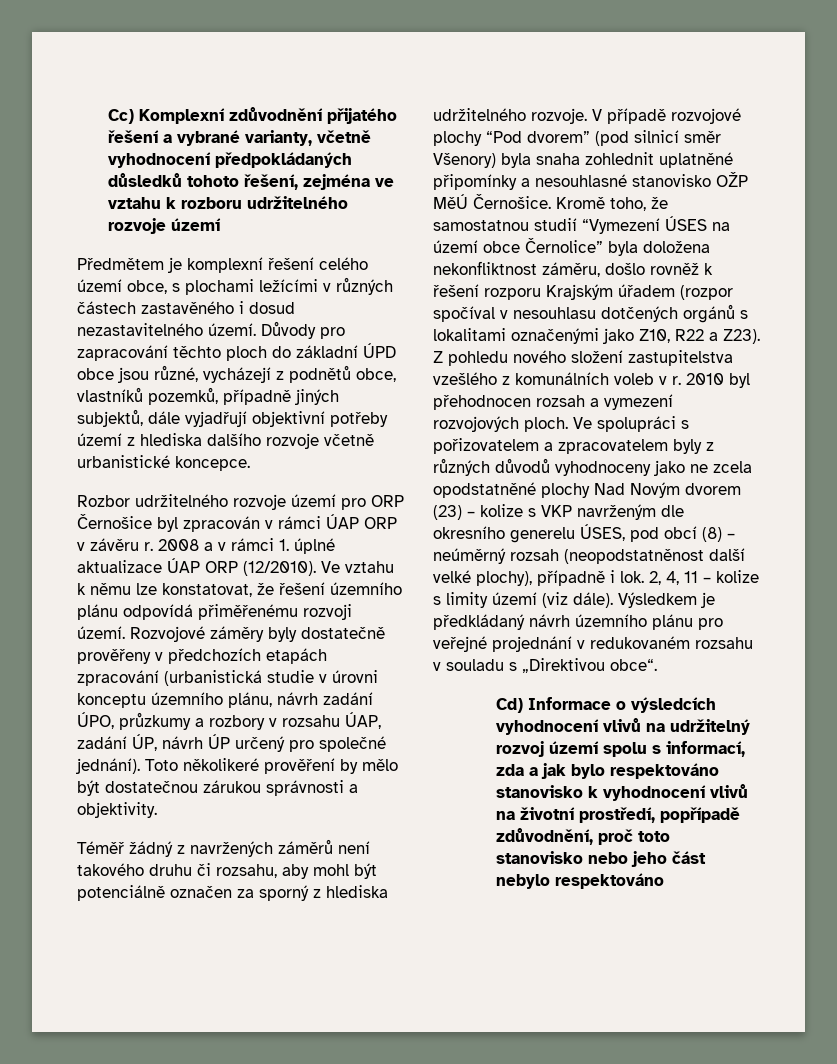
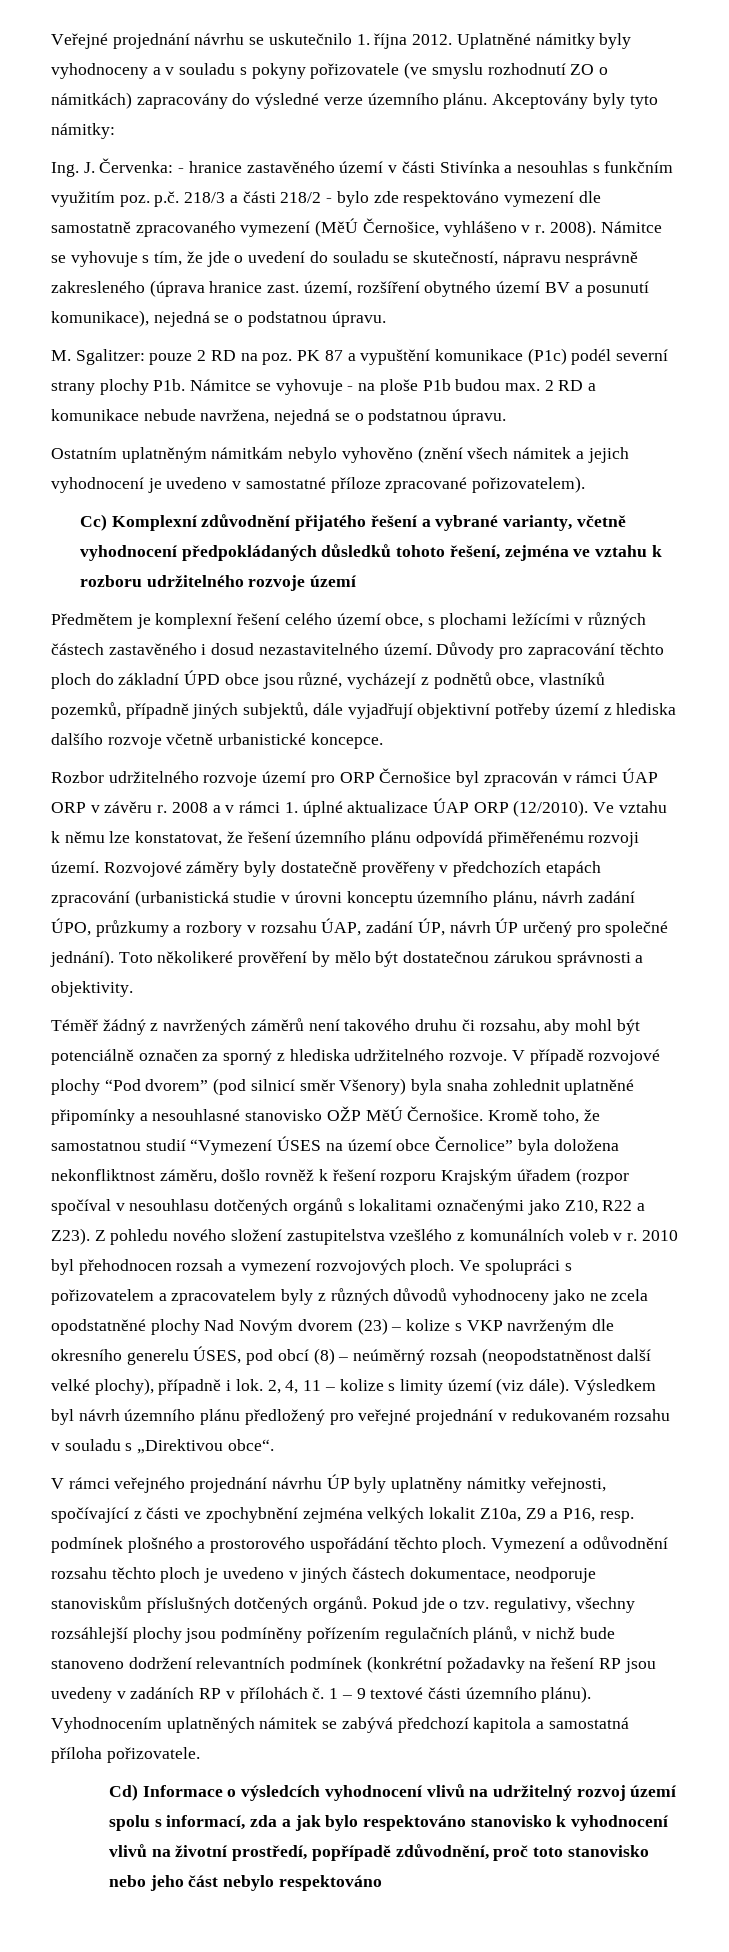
+ Veřejné projednání návrhu se uskutečnilo 1. října 2012. Uplatněné námitky byly vyhodnoceny a v souladu s pokyny pořizovatele (ve smyslu rozhodnutí ZO o námitkách) zapracovány do výsledné verze územního plánu. Akceptovány byly tyto námitky:
+ Ing. J. Červenka: - hranice zastavěného území v části Stivínka a nesouhlas s funkčním využitím poz. p.č. 218/3 a části 218/2 - bylo zde respektováno vymezení dle samostatně zpracovaného vymezení (MěÚ Černošice, vyhlášeno v r. 2008). Námitce se vyhovuje s tím, že jde o uvedení do souladu se skutečností, nápravu nesprávně zakresleného (úprava hranice zast. území, rozšíření obytného území BV a posunutí komunikace), nejedná se o podstatnou úpravu.
+ M. Sgalitzer: pouze 2 RD na poz. PK 87 a vypuštění komunikace (P1c) podél severní strany plochy P1b. Námitce se vyhovuje - na ploše P1b budou max. 2 RD a komunikace nebude navržena, nejedná se o podstatnou úpravu.
+ Ostatním uplatněným námitkám nebylo vyhověno (znění všech námitek a jejich vyhodnocení je uvedeno v samostatné příloze zpracované pořizovatelem).
- Výsledkem je předkládaný návrh územního plánu pro veřejné projednání v redukovaném rozsahu v souladu s „Direktivou obce“.
+ Výsledkem byl návrh územního plánu předložený pro veřejné projednání v redukovaném rozsahu v souladu s „Direktivou obce“.
+ V rámci veřejného projednání návrhu ÚP byly uplatněny námitky veřejnosti, spočívající z části ve zpochybnění zejména velkých lokalit Z10a, Z9 a P16, resp. podmínek plošného a prostorového uspořádání těchto ploch. Vymezení a odůvodnění rozsahu těchto ploch je uvedeno v jiných částech dokumentace, neodporuje stanoviskům příslušných dotčených orgánů. Pokud jde o tzv. regulativy, všechny rozsáhlejší plochy jsou podmíněny pořízením regulačních plánů, v nichž bude stanoveno dodržení relevantních podmínek (konkrétní požadavky na řešení RP jsou uvedeny v zadáních RP v přílohách č. 1 – 9 textové části územního plánu). Vyhodnocením uplatněných námitek se zabývá předchozí kapitola a samostatná příloha pořizovatele.

